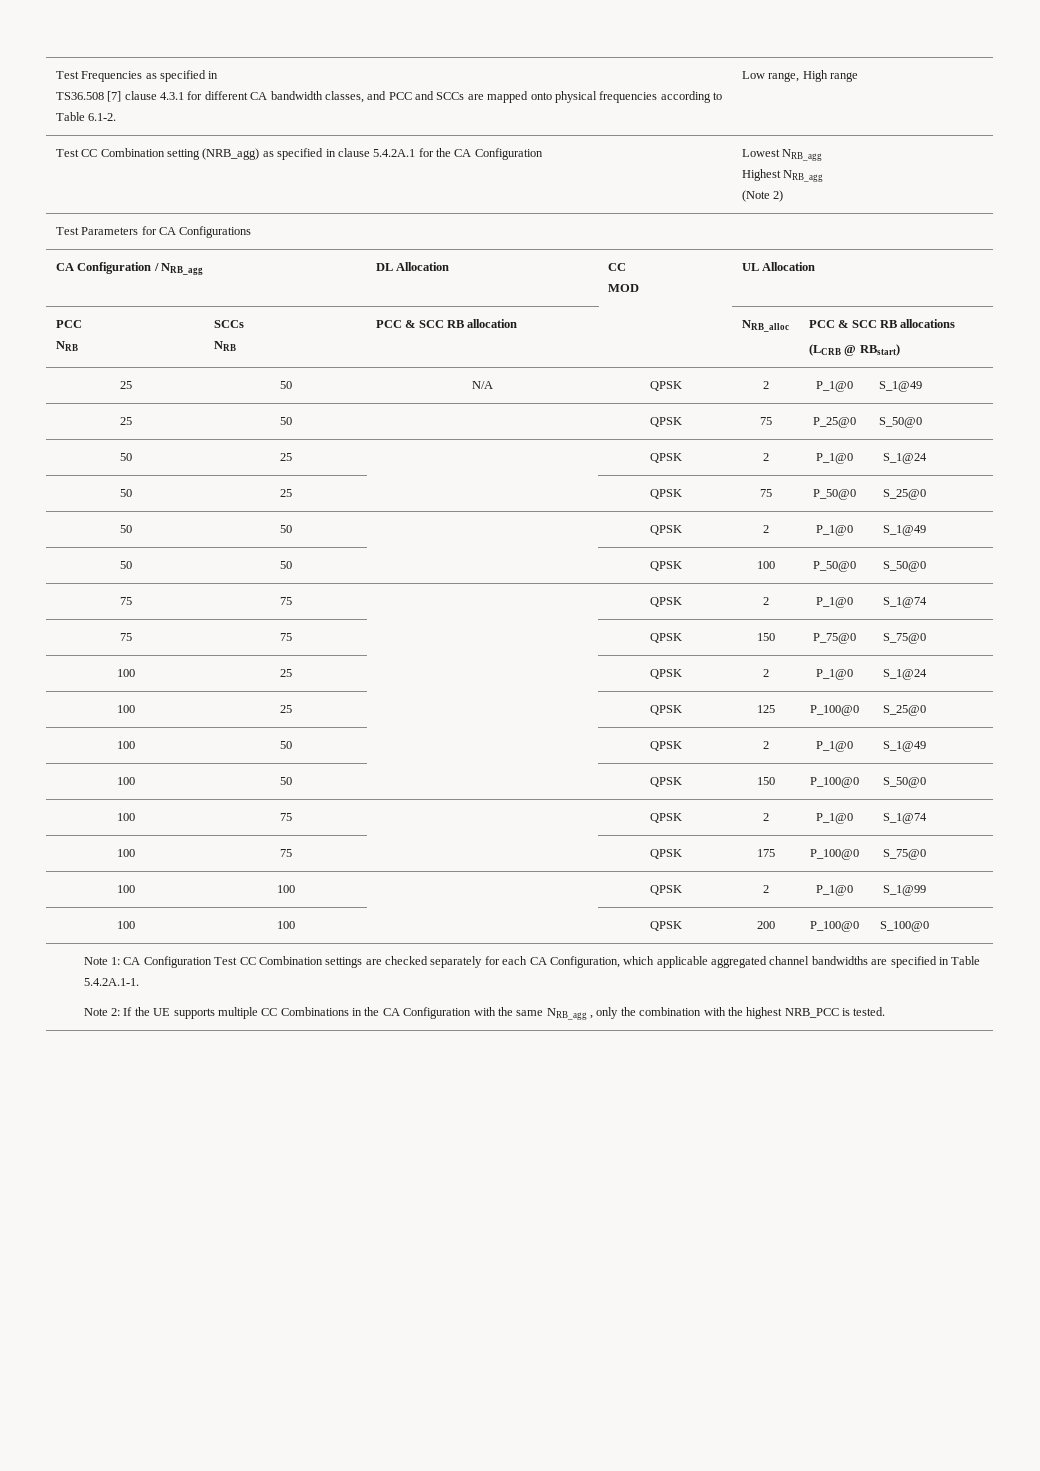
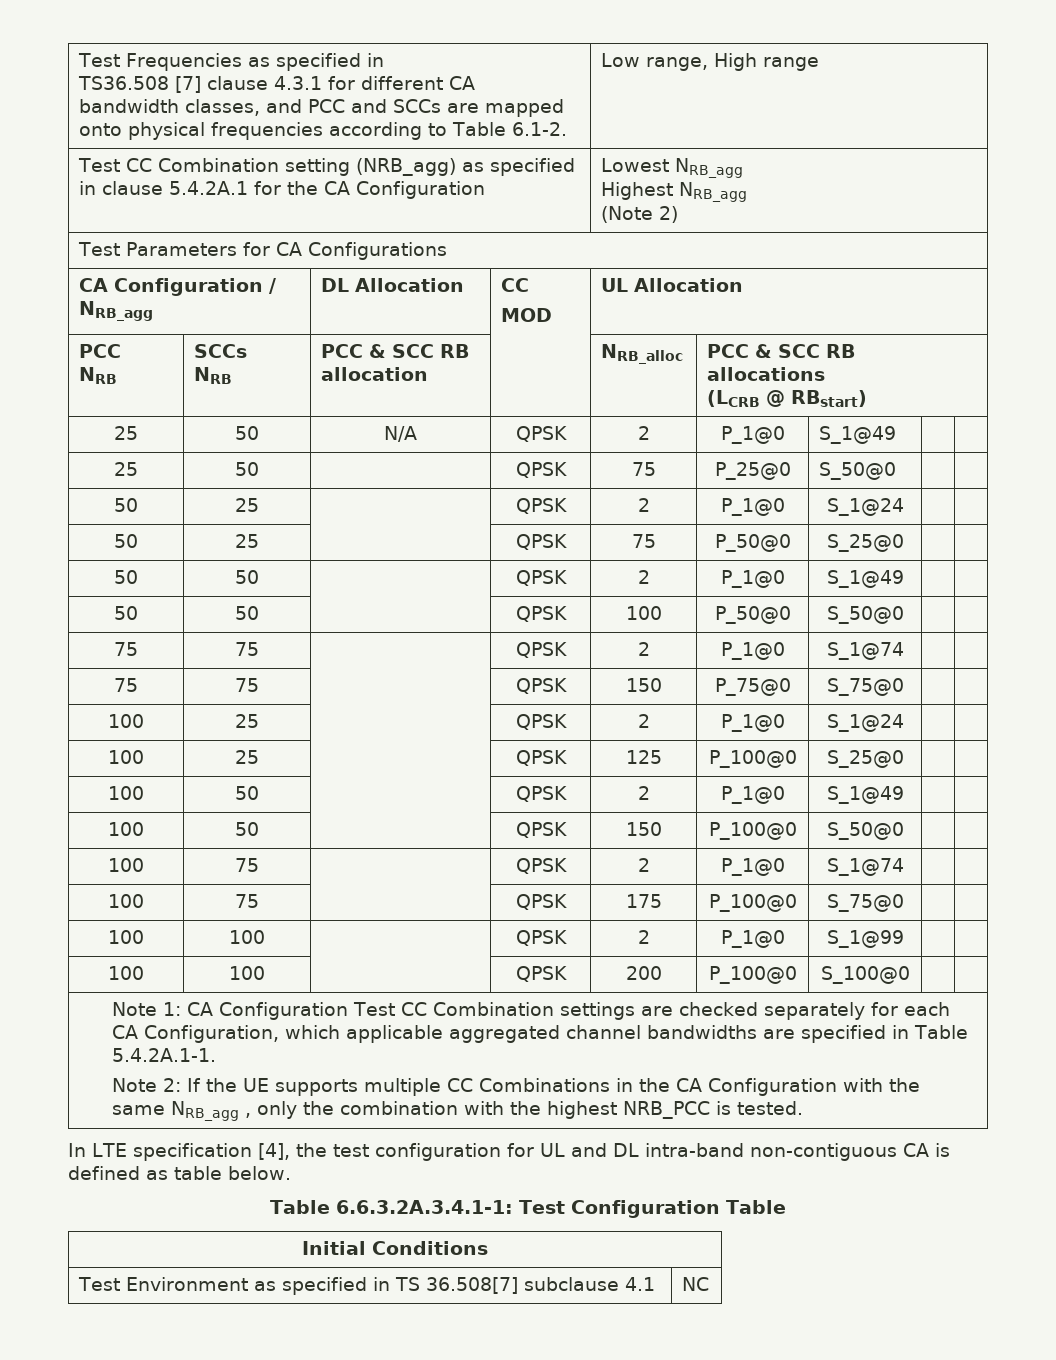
+ In LTE specification [4], the test configuration for UL and DL intra-band non-contiguous CA is defined as table below.
+ Table 6.6.3.2A.3.4.1-1: Test Configuration Table
+ Initial Conditions
+ Test Environment as specified in TS 36.508[7] subclause 4.1 | NC

